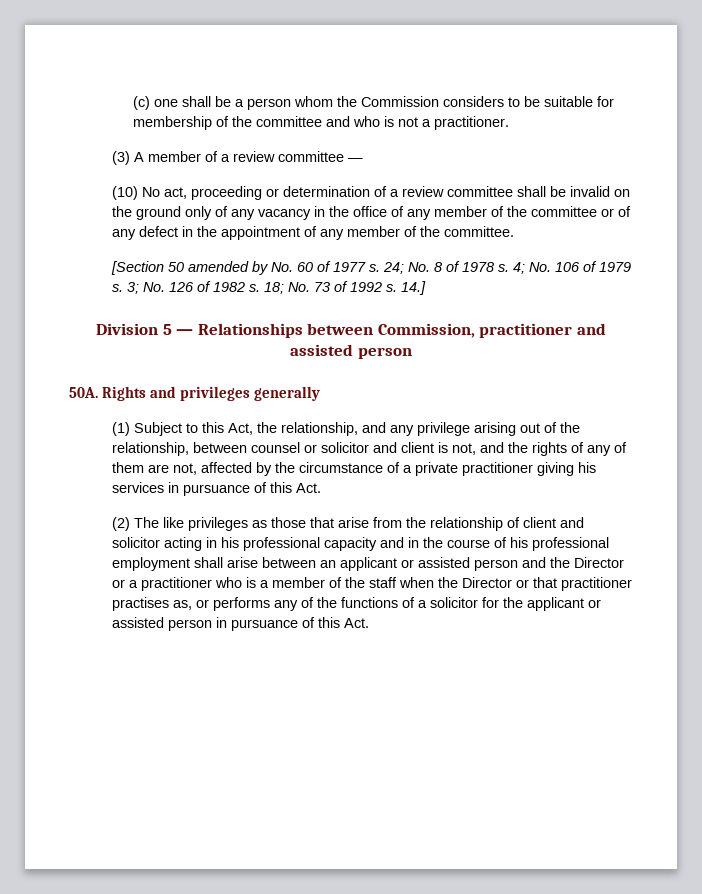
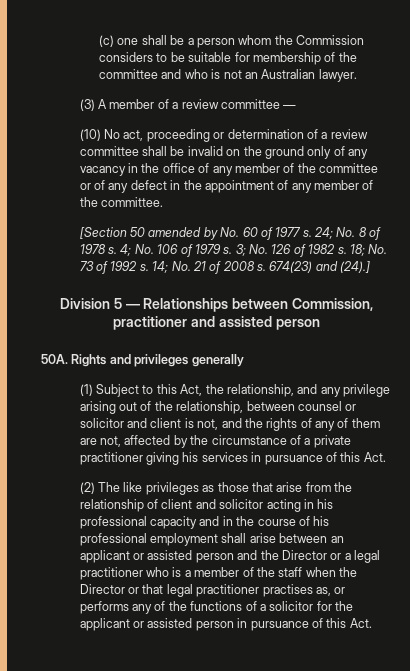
- (c) one shall be a person whom the Commission considers to be suitable for membership of the committee and who is not a practitioner.
+ (c) one shall be a person whom the Commission considers to be suitable for membership of the committee and who is not an Australian lawyer.
- 14.]
+ 14; No. 21 of 2008 s. 674(23) and (24).]
- (2) The like privileges as those that arise from the relationship of client and solicitor acting in his professional capacity and in the course of his professional employment shall arise between an applicant or assisted person and the Director or a practitioner who is a member of the staff when the Director or that practitioner practises as, or performs any of the functions of a solicitor for the applicant or assisted person in pursuance of this Act.
+ (2) The like privileges as those that arise from the relationship of client and solicitor acting in his professional capacity and in the course of his professional employment shall arise between an applicant or assisted person and the Director or a legal practitioner who is a member of the staff when the Director or that legal practitioner practises as, or performs any of the functions of a solicitor for the applicant or assisted person in pursuance of this Act.

